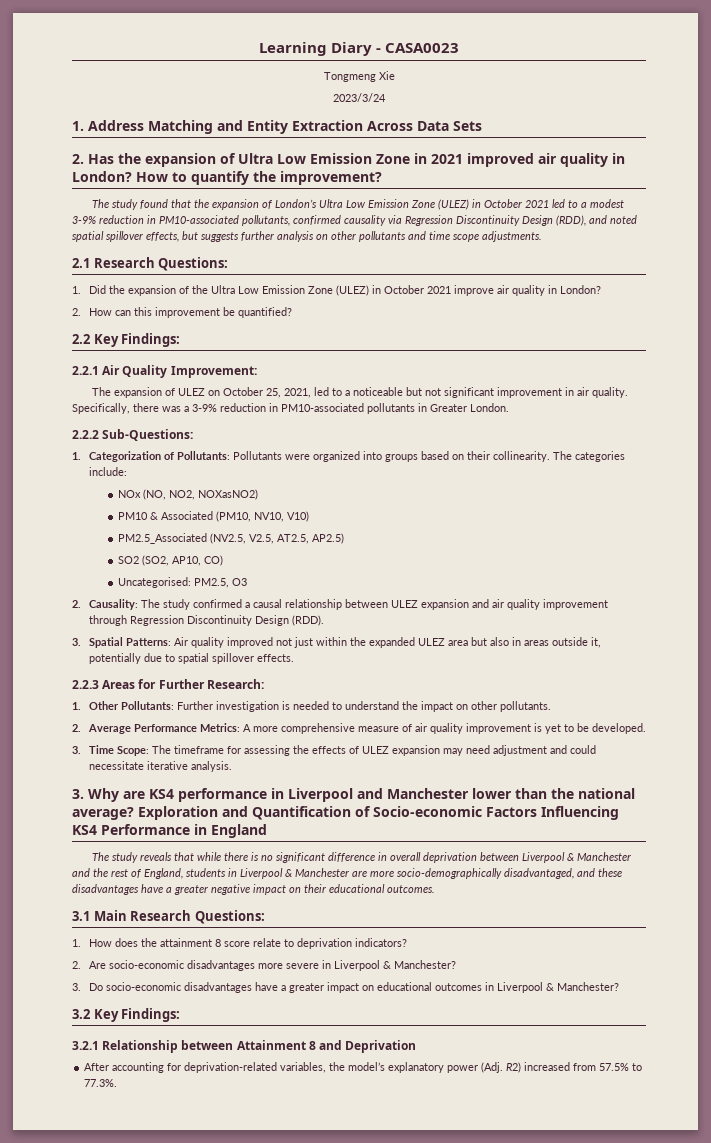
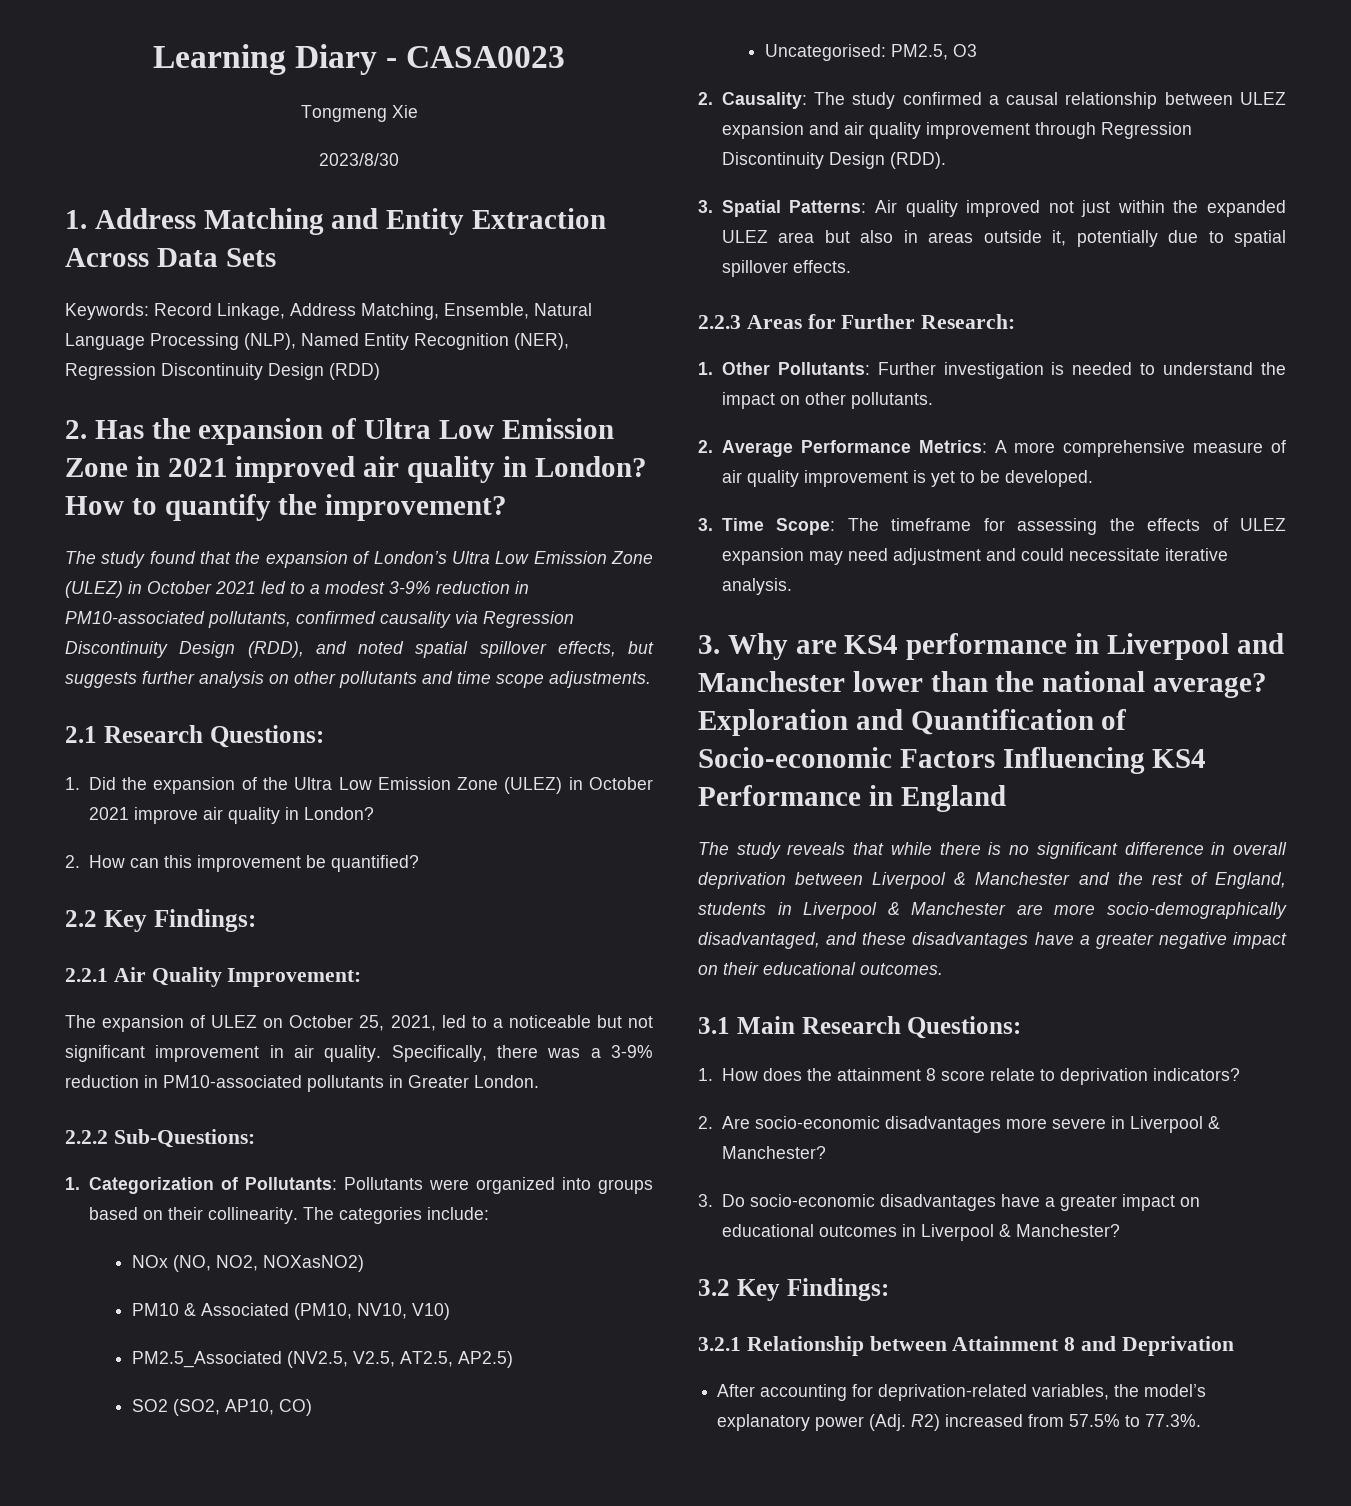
- 2023/3/24
+ 2023/8/30
+ Keywords: Record Linkage, Address Matching, Ensemble, Natural Language Processing (NLP), Named Entity Recognition (NER), Regression Discontinuity Design (RDD)

